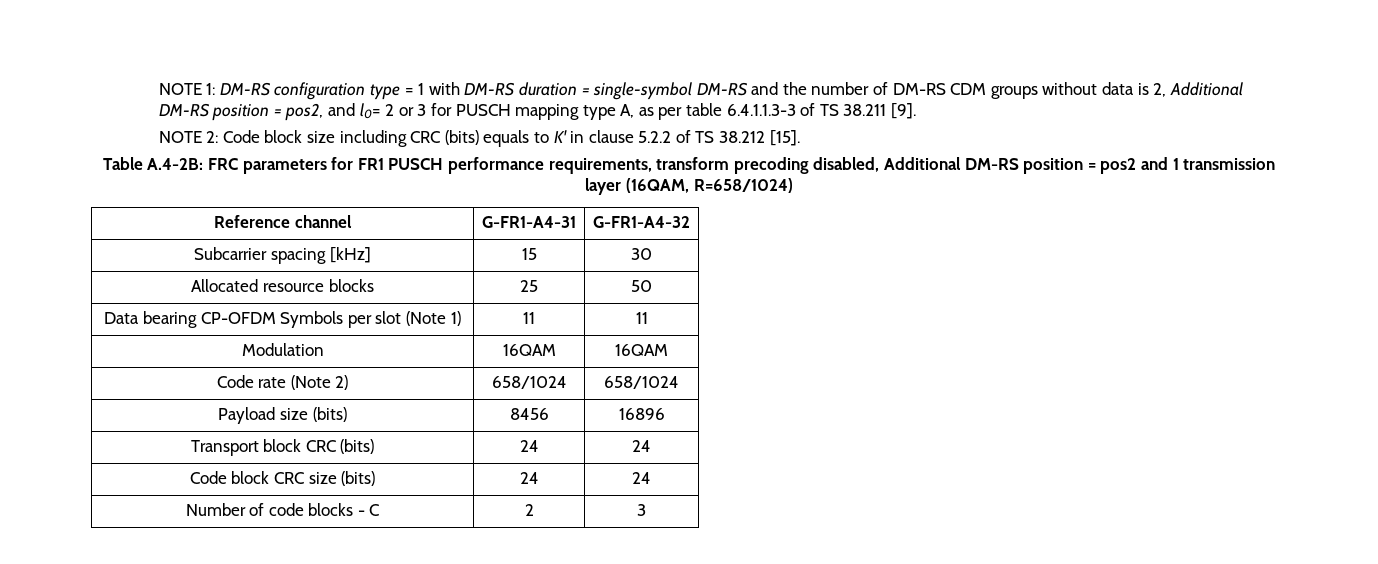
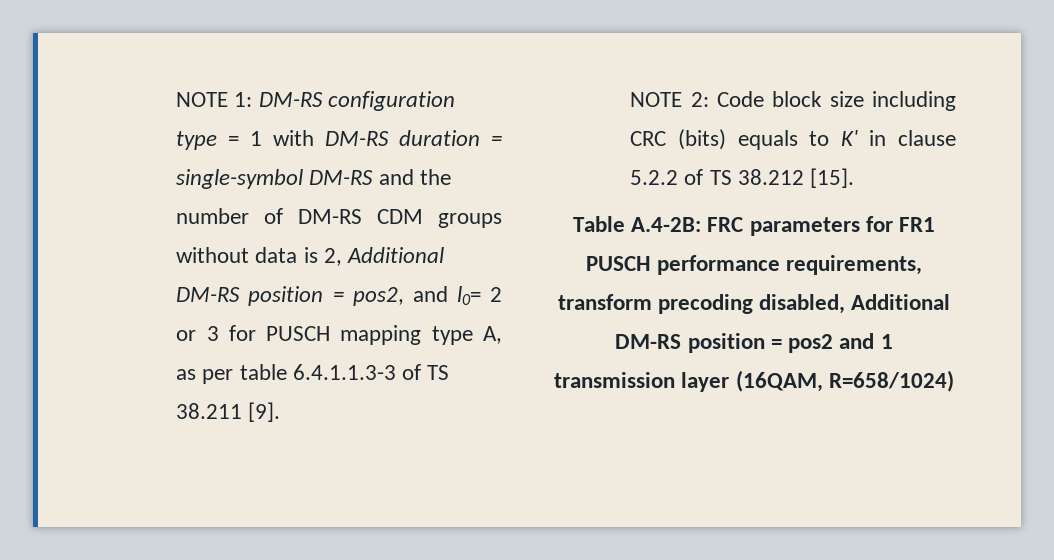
- Reference channel | G-FR1-A4-31 | G-FR1-A4-32
- Subcarrier spacing [kHz] | 15 | 30
- Allocated resource blocks | 25 | 50
- Data bearing CP-OFDM Symbols per slot (Note 1) | 11 | 11
- Modulation | 16QAM | 16QAM
- Code rate (Note 2) | 658/1024 | 658/1024
- Payload size (bits) | 8456 | 16896
- Transport block CRC (bits) | 24 | 24
- Code block CRC size (bits) | 24 | 24
- Number of code blocks - C | 2 | 3

